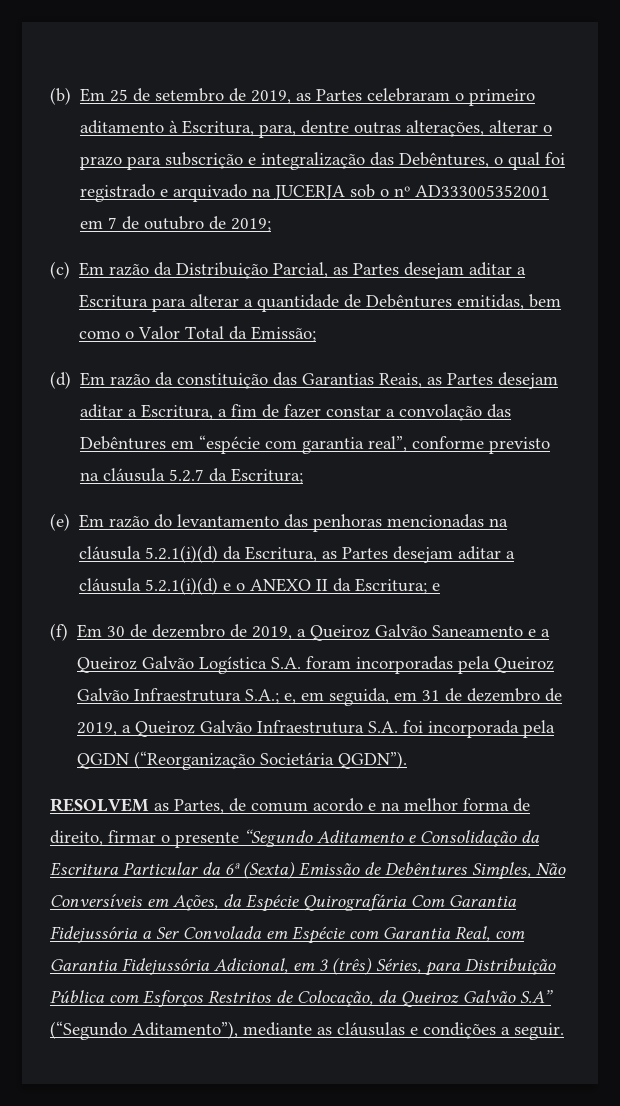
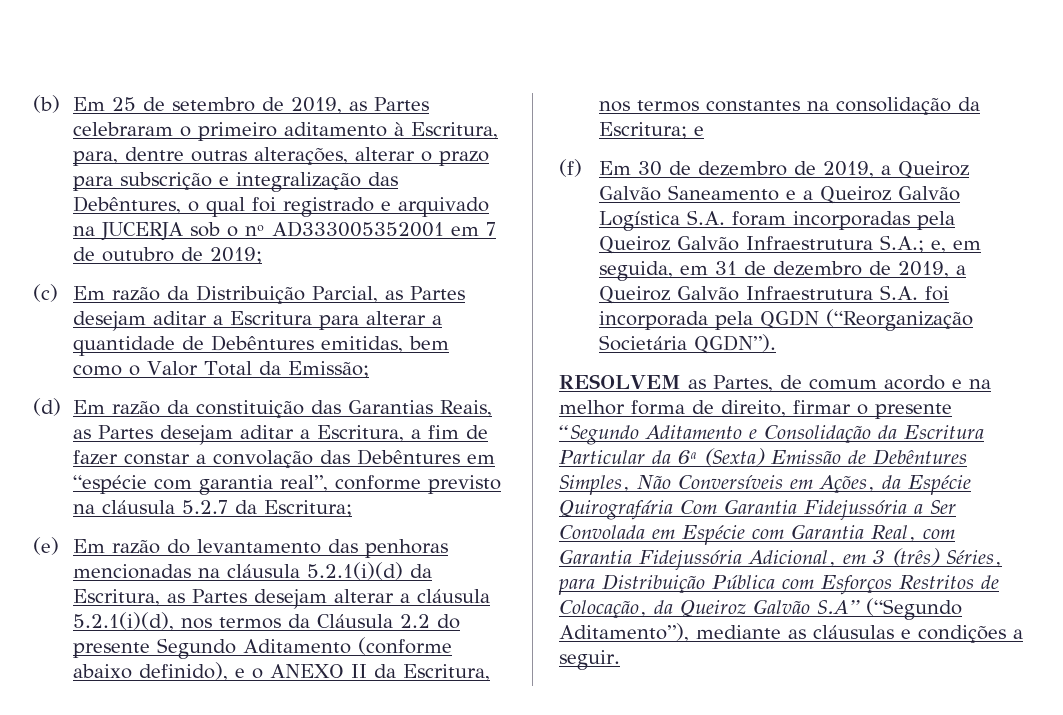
- (e) Em razão do levantamento das penhoras mencionadas na cláusula 5.2.1(i)(d) da Escritura, as Partes desejam aditar a cláusula 5.2.1(i)(d) e o ANEXO II da Escritura; e
+ (e) Em razão do levantamento das penhoras mencionadas na cláusula 5.2.1(i)(d) da Escritura, as Partes desejam alterar a cláusula 5.2.1(i)(d), nos termos da Cláusula 2.2 do presente Segundo Aditamento (conforme abaixo definido), e o ANEXO II da Escritura, nos termos constantes na consolidação da Escritura; e

